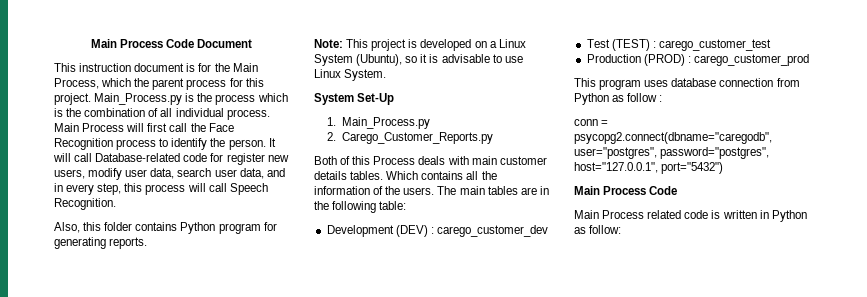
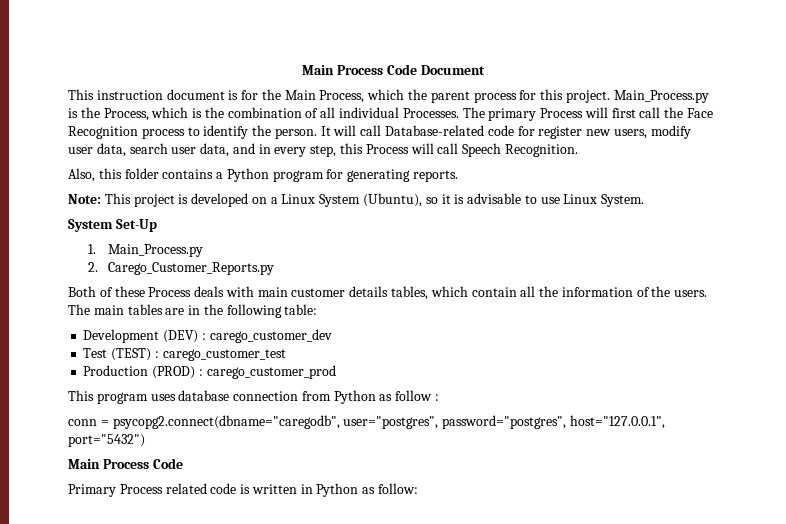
- Main_Process.py is the process which is the combination of all individual process. Main Process will first call the Face Recognition process to identify the person.
+ Main_Process.py is the Process, which is the combination of all individual Processes. The primary Process will first call the Face Recognition process to identify the person.
- It will call Database-related code for register new users, modify user data, search user data, and in every step, this process will call Speech Recognition.
+ It will call Database-related code for register new users, modify user data, search user data, and in every step, this Process will call Speech Recognition.
- Also, this folder contains Python program for generating reports.
+ Also, this folder contains a Python program for generating reports.
- Both of this Process deals with main customer details tables. Which contains all the information of the users.
+ Both of these Process deals with main customer details tables, which contain all the information of the users.
- Main Process related code is written in Python as follow:
+ Primary Process related code is written in Python as follow:

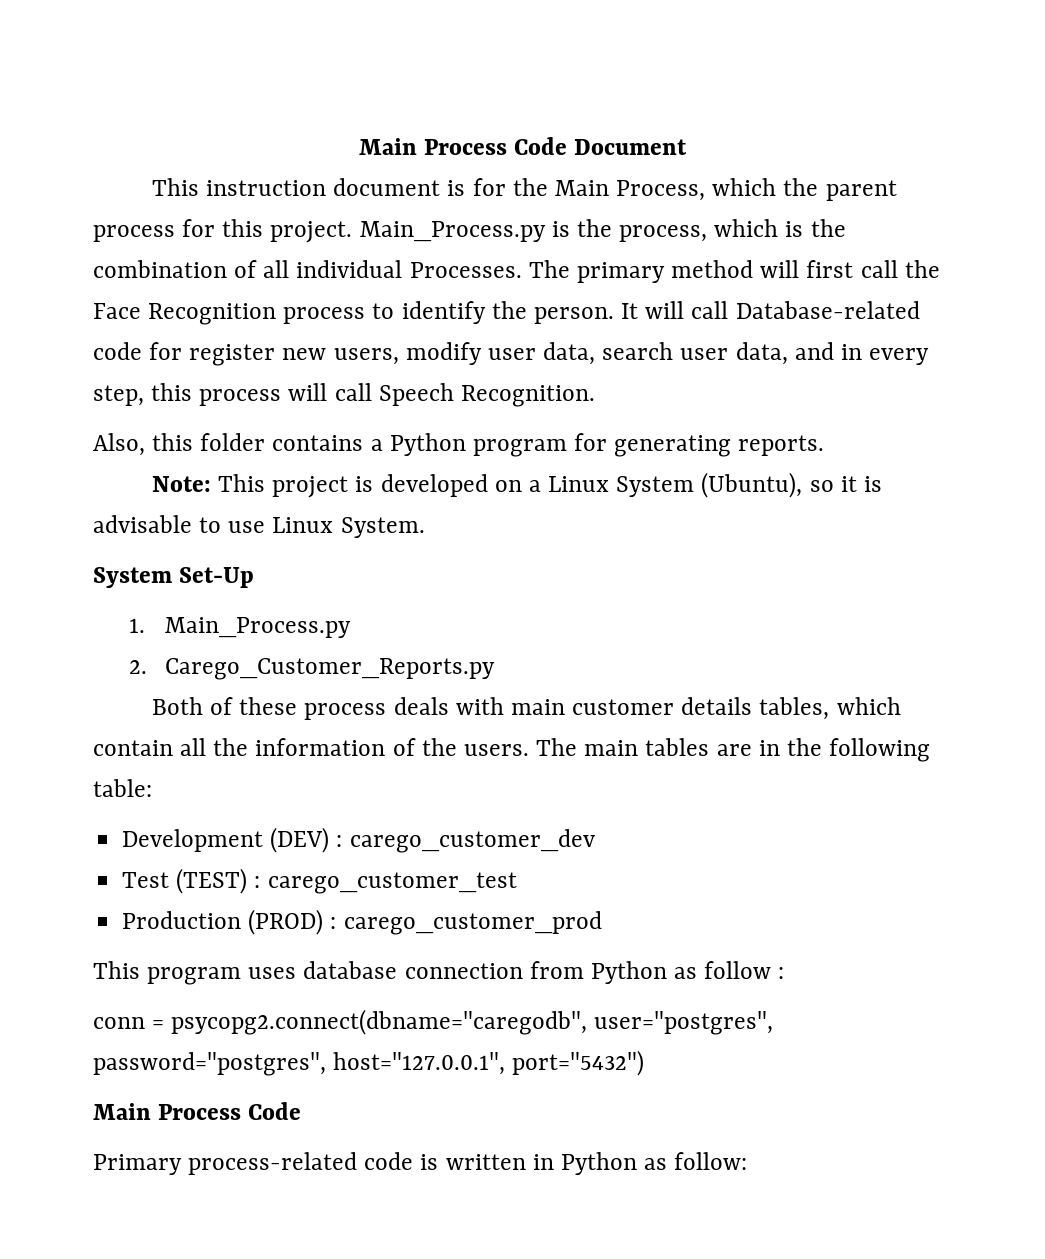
- Main_Process.py is the Process, which is the combination of all individual Processes.
+ Main_Process.py is the process, which is the combination of all individual Processes.
- The primary Process will first call the Face Recognition process to identify the person.
+ The primary method will first call the Face Recognition process to identify the person.
- It will call Database-related code for register new users, modify user data, search user data, and in every step, this Process will call Speech Recognition.
+ It will call Database-related code for register new users, modify user data, search user data, and in every step, this process will call Speech Recognition.
- Both of these Process deals with main customer details tables, which contain all the information of the users.
+ Both of these process deals with main customer details tables, which contain all the information of the users.
- Primary Process related code is written in Python as follow:
+ Primary process-related code is written in Python as follow:

